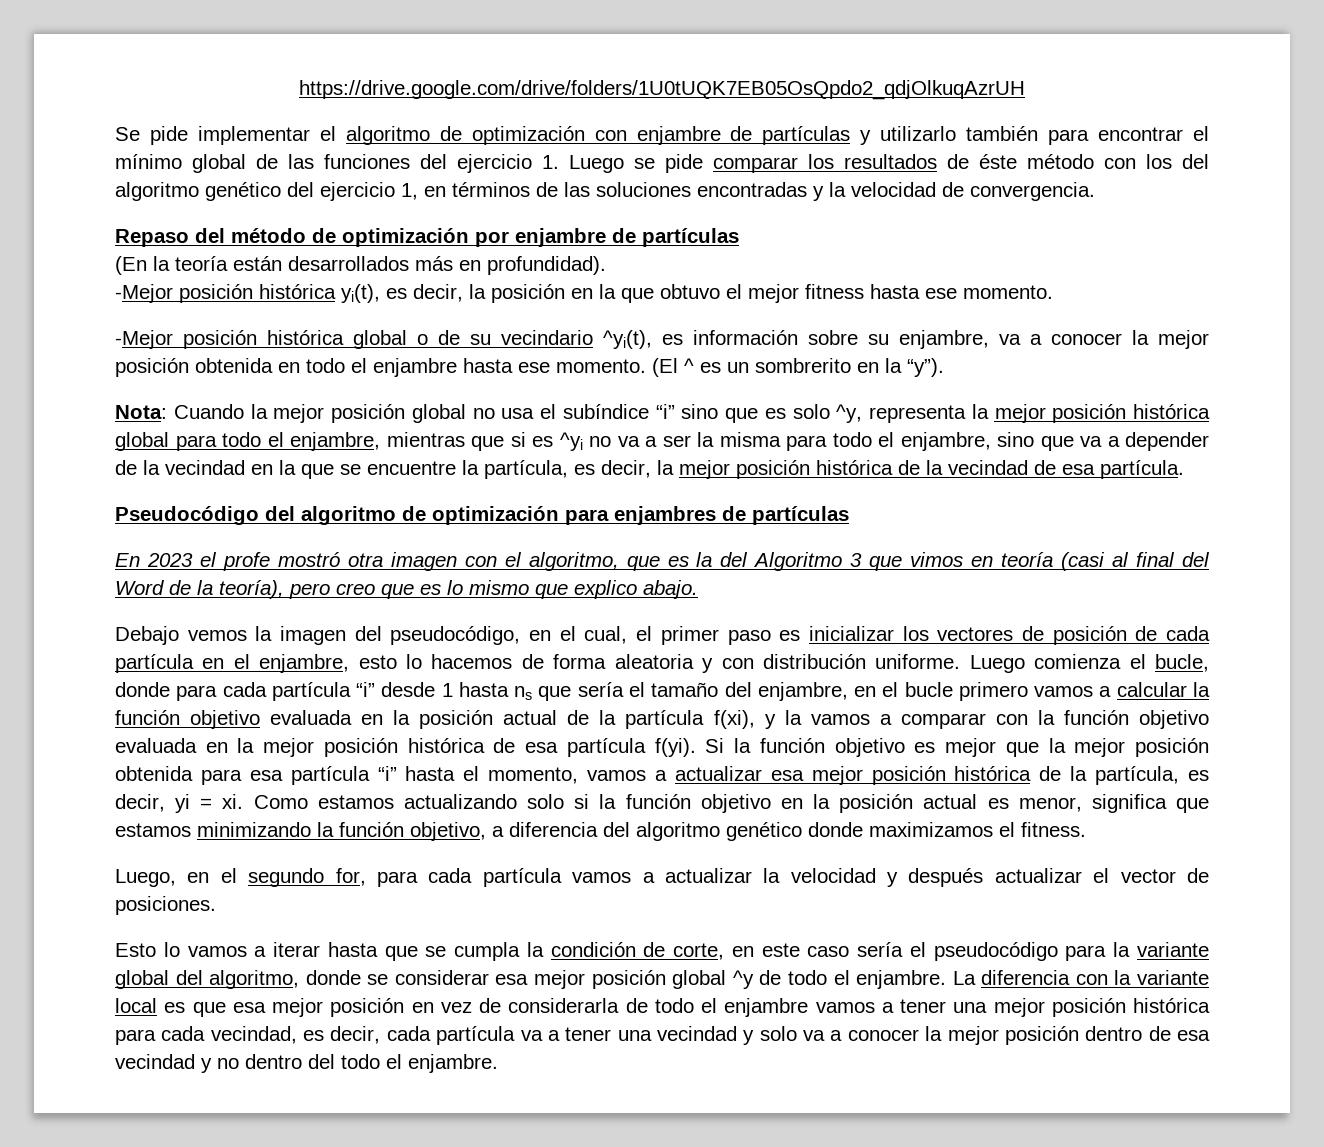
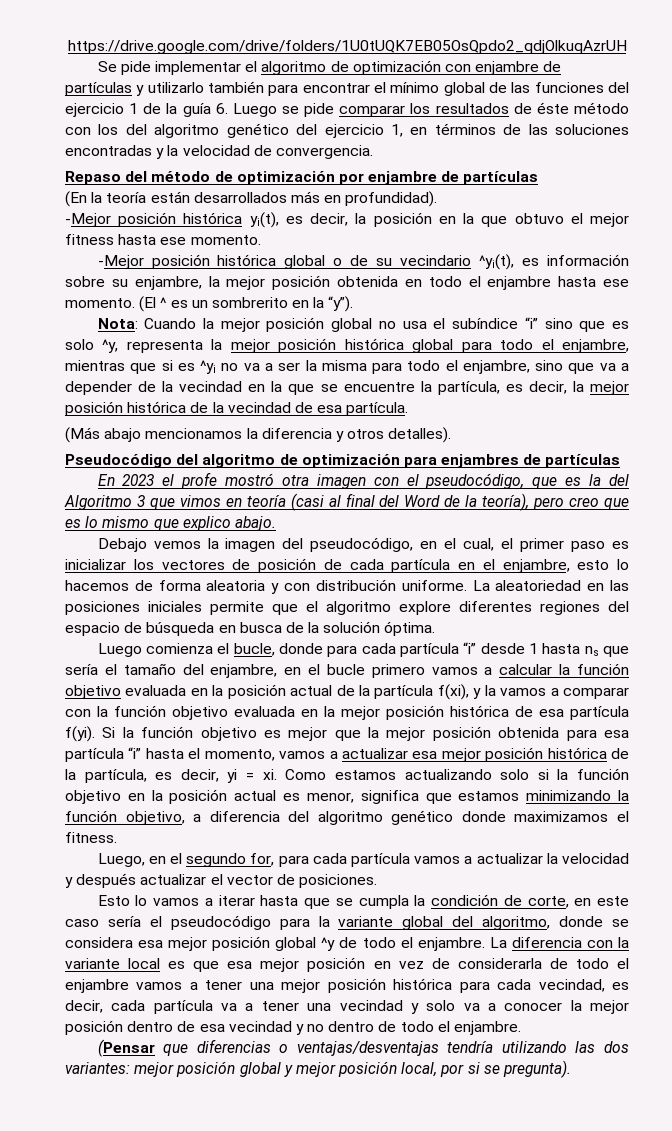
- Se pide implementar el algoritmo de optimización con enjambre de partículas y utilizarlo también para encontrar el mínimo global de las funciones del ejercicio 1. Luego se pide comparar los resultados de éste método con los del algoritmo genético del ejercicio 1, en términos de las soluciones encontradas y la velocidad de convergencia.
+ Se pide implementar el algoritmo de optimización con enjambre de partículas y utilizarlo también para encontrar el mínimo global de las funciones del ejercicio 1 de la guía 6. Luego se pide comparar los resultados de éste método con los del algoritmo genético del ejercicio 1, en términos de las soluciones encontradas y la velocidad de convergencia.
- -Mejor posición histórica global o de su vecindario ^yi(t), es información sobre su enjambre, va a conocer la mejor posición obtenida en todo el enjambre hasta ese momento.
+ -Mejor posición histórica global o de su vecindario ^yi(t), es información sobre su enjambre, la mejor posición obtenida en todo el enjambre hasta ese momento.
+ (Más abajo mencionamos la diferencia y otros detalles).
- En 2023 el profe mostró otra imagen con el algoritmo, que es la del Algoritmo 3 que vimos en teoría (casi al final del Word de la teoría), pero creo que es lo mismo que explico abajo.
+ En 2023 el profe mostró otra imagen con el pseudocódigo, que es la del Algoritmo 3 que vimos en teoría (casi al final del Word de la teoría), pero creo que es lo mismo que explico abajo.
- Debajo vemos la imagen del pseudocódigo, en el cual, el primer paso es inicializar los vectores de posición de cada partícula en el enjambre, esto lo hacemos de forma aleatoria y con distribución uniforme. Luego comienza el bucle, donde para cada partícula “i” desde 1 hasta ns que sería el tamaño del enjambre, en el bucle primero vamos a calcular la función objetivo evaluada en la posición actual de la partícula f(xi), y la vamos a comparar con la función objetivo evaluada en la mejor posición histórica de esa partícula f(yi).
+ Debajo vemos la imagen del pseudocódigo, en el cual, el primer paso es inicializar los vectores de posición de cada partícula en el enjambre, esto lo hacemos de forma aleatoria y con distribución uniforme. La aleatoriedad en las posiciones iniciales permite que el algoritmo explore diferentes regiones del espacio de búsqueda en busca de la solución óptima.
+ Luego comienza el bucle, donde para cada partícula “i” desde 1 hasta ns que sería el tamaño del enjambre, en el bucle primero vamos a calcular la función objetivo evaluada en la posición actual de la partícula f(xi), y la vamos a comparar con la función objetivo evaluada en la mejor posición histórica de esa partícula f(yi).
- Esto lo vamos a iterar hasta que se cumpla la condición de corte, en este caso sería el pseudocódigo para la variante global del algoritmo, donde se considerar esa mejor posición global ^y de todo el enjambre.
+ Esto lo vamos a iterar hasta que se cumpla la condición de corte, en este caso sería el pseudocódigo para la variante global del algoritmo, donde se considera esa mejor posición global ^y de todo el enjambre.
- La diferencia con la variante local es que esa mejor posición en vez de considerarla de todo el enjambre vamos a tener una mejor posición histórica para cada vecindad, es decir, cada partícula va a tener una vecindad y solo va a conocer la mejor posición dentro de esa vecindad y no dentro del todo el enjambre.
+ La diferencia con la variante local es que esa mejor posición en vez de considerarla de todo el enjambre vamos a tener una mejor posición histórica para cada vecindad, es decir, cada partícula va a tener una vecindad y solo va a conocer la mejor posición dentro de esa vecindad y no dentro de todo el enjambre.
+ (Pensar que diferencias o ventajas/desventajas tendría utilizando las dos variantes: mejor posición global y mejor posición local, por si se pregunta).

